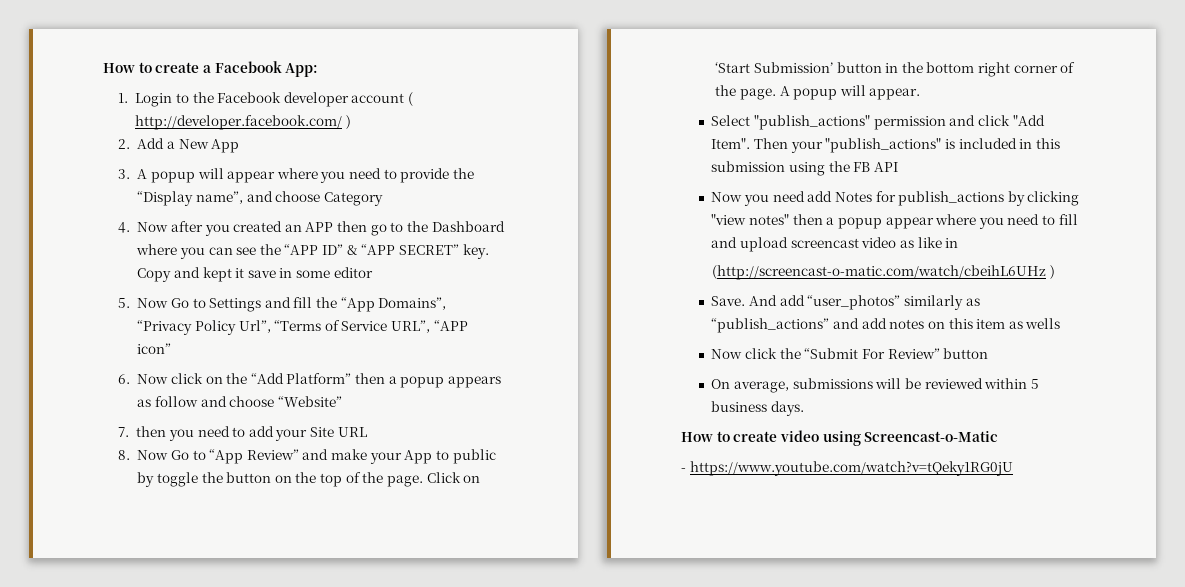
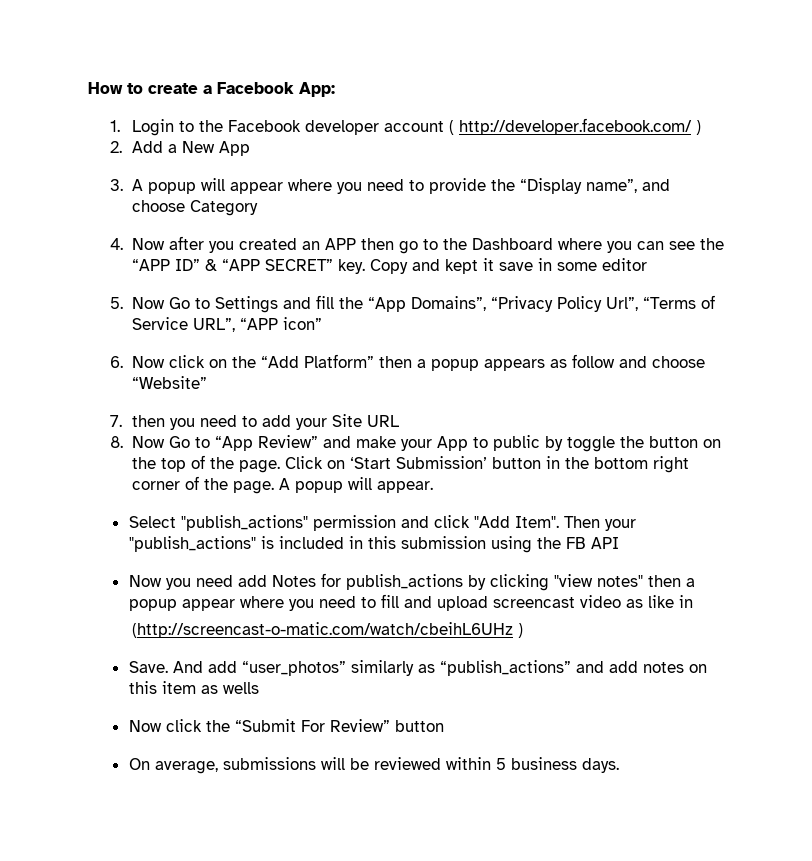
- How to create video using Screencast-o-Matic
- - https://www.youtube.com/watch?v=tQeky1RG0jU

